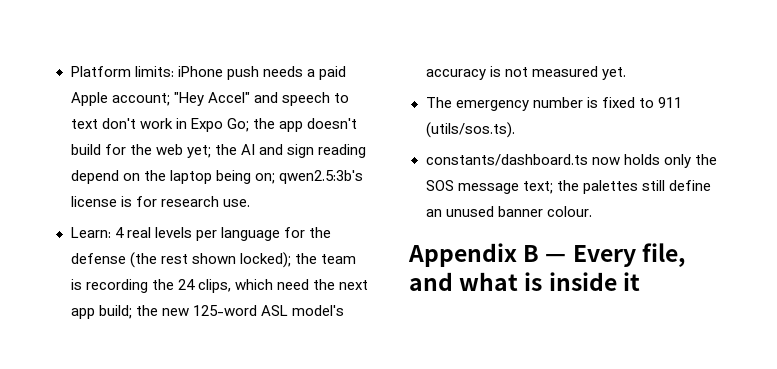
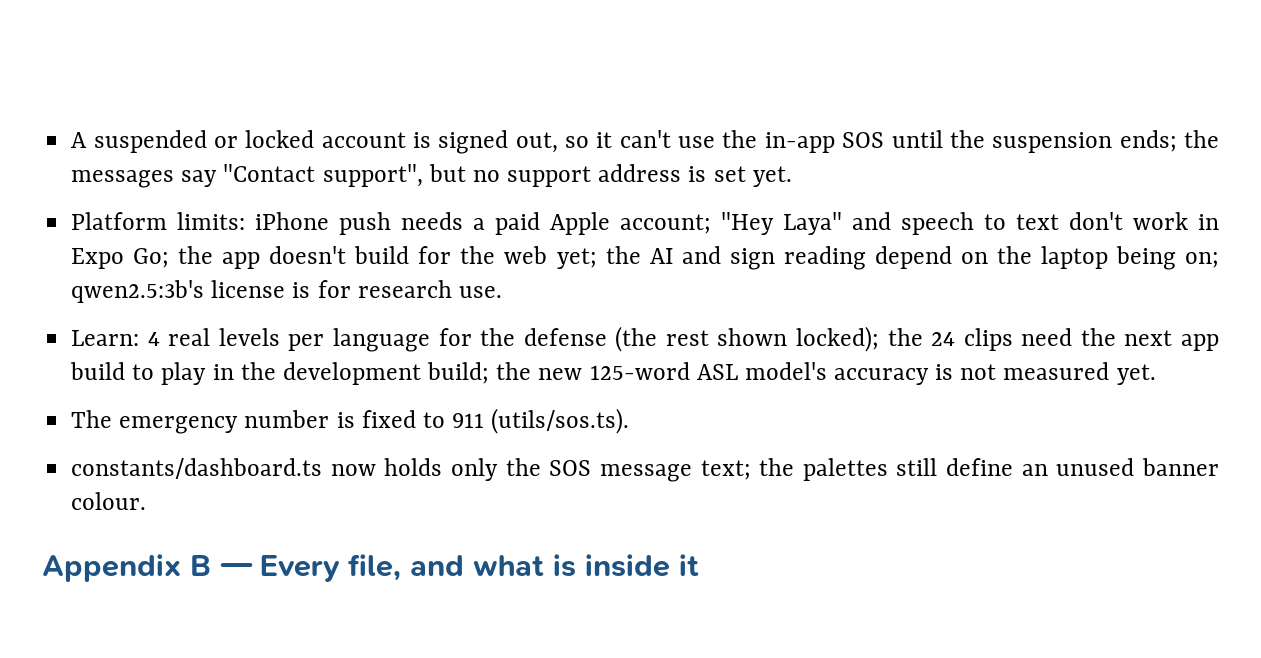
+ A suspended or locked account is signed out, so it can't use the in-app SOS until the suspension ends; the messages say "Contact support", but no support address is set yet.
- Platform limits: iPhone push needs a paid Apple account; "Hey Accel" and speech to text don't work in Expo Go; the app doesn't build for the web yet; the AI and sign reading depend on the laptop being on; qwen2.5:3b's license is for research use.
+ Platform limits: iPhone push needs a paid Apple account; "Hey Laya" and speech to text don't work in Expo Go; the app doesn't build for the web yet; the AI and sign reading depend on the laptop being on; qwen2.5:3b's license is for research use.
- Learn: 4 real levels per language for the defense (the rest shown locked); the team is recording the 24 clips, which need the next app build; the new 125-word ASL model's accuracy is not measured yet.
+ Learn: 4 real levels per language for the defense (the rest shown locked); the 24 clips need the next app build to play in the development build; the new 125-word ASL model's accuracy is not measured yet.

